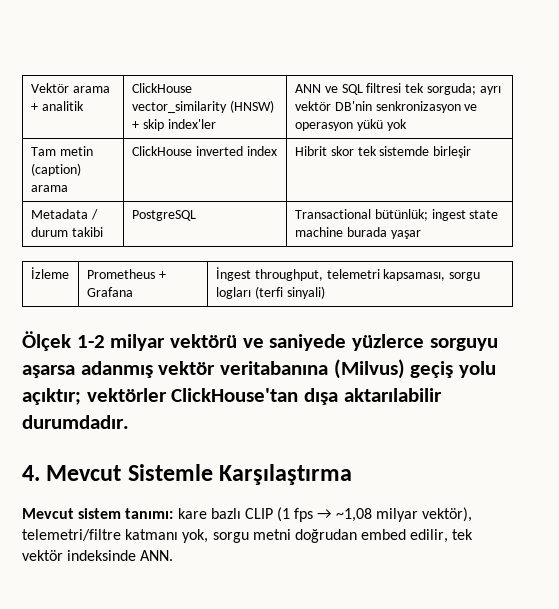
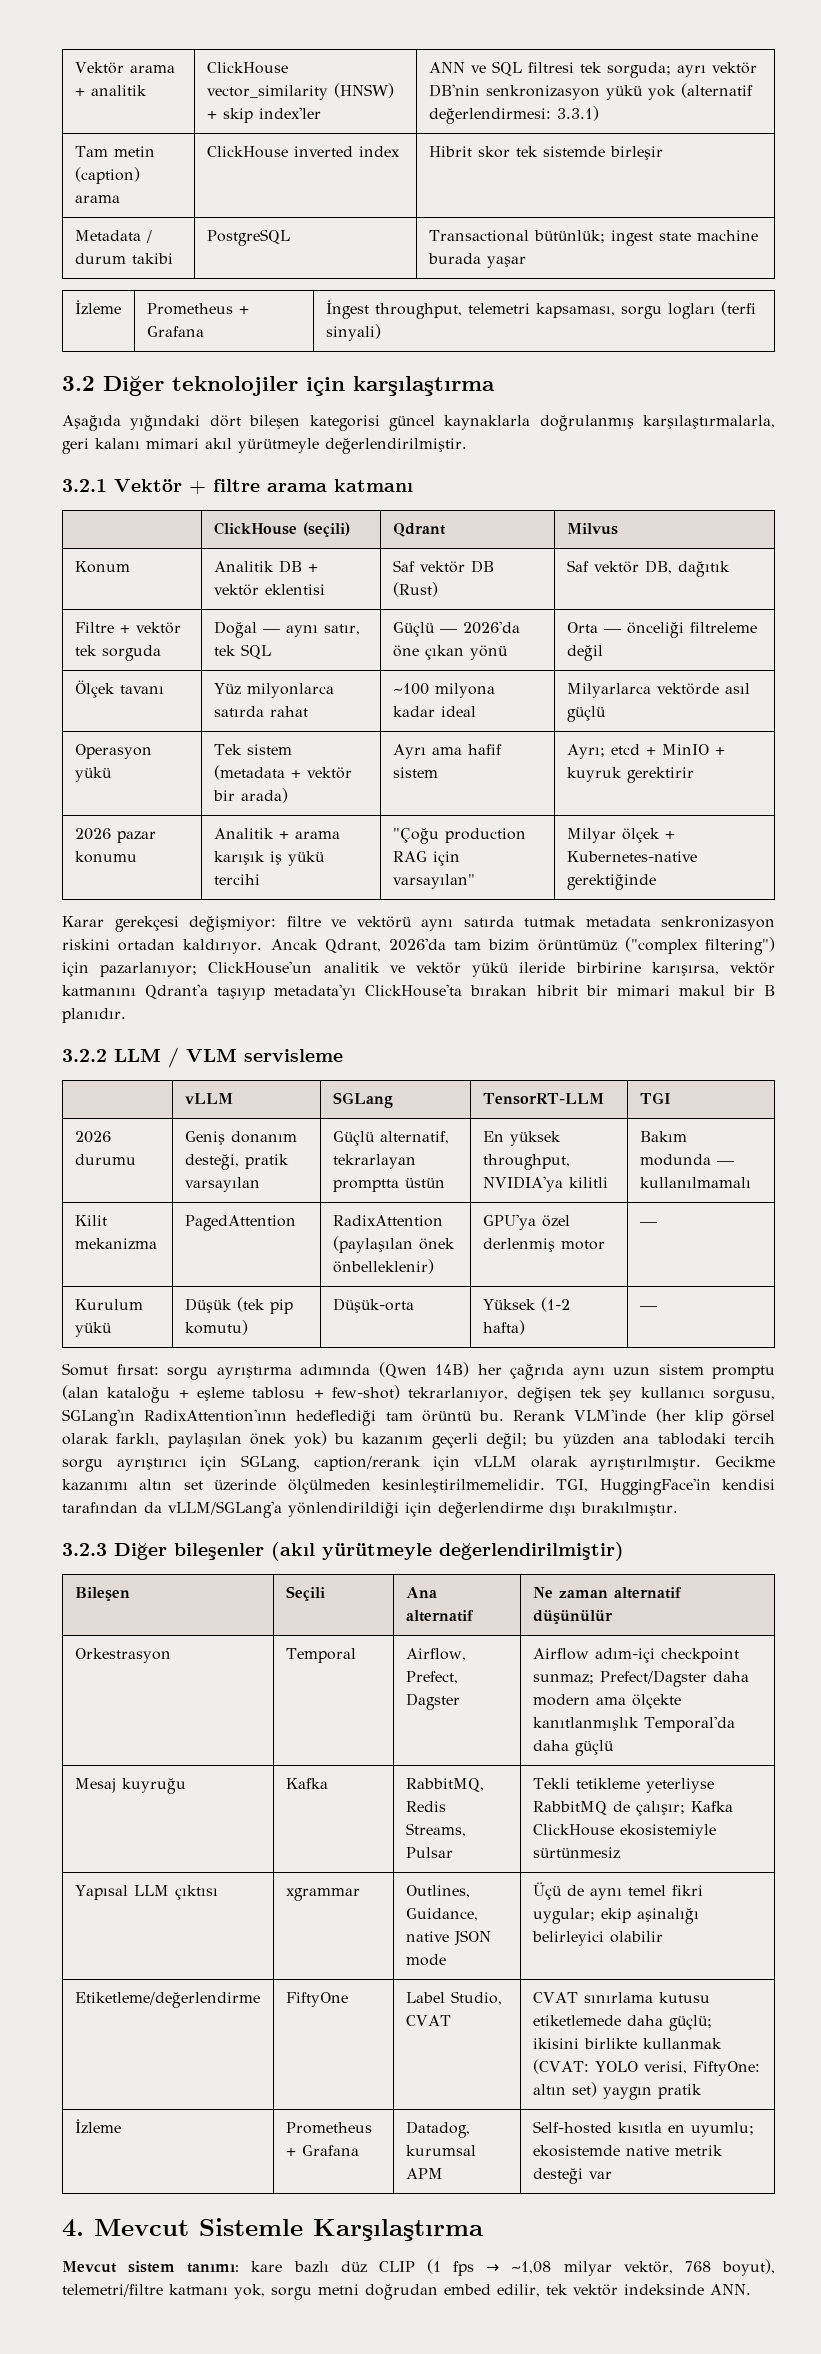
- Vektör arama + analitik | ClickHouse vector_similarity (HNSW) + skip index'ler | ANN ve SQL filtresi tek sorguda; ayrı vektör DB'nin senkronizasyon ve operasyon yükü yok
+ Vektör arama + analitik | ClickHouse vector_similarity (HNSW) + skip index'ler | ANN ve SQL filtresi tek sorguda; ayrı vektör DB'nin senkronizasyon yükü yok (alternatif değerlendirmesi: 3.3.1)
- Ölçek 1-2 milyar vektörü ve saniyede yüzlerce sorguyu aşarsa adanmış vektör veritabanına (Milvus) geçiş yolu açıktır; vektörler ClickHouse'tan dışa aktarılabilir durumdadır.
+ 3.2 Diğer teknolojiler için karşılaştırma
+ Aşağıda yığındaki dört bileşen kategorisi güncel kaynaklarla doğrulanmış karşılaştırmalarla, geri kalanı mimari akıl yürütmeyle değerlendirilmiştir.
+ 3.2.1 Vektör + filtre arama katmanı
+ | ClickHouse (seçili) | Qdrant | Milvus
+ Konum | Analitik DB + vektör eklentisi | Saf vektör DB (Rust) | Saf vektör DB, dağıtık
+ Filtre + vektör tek sorguda | Doğal — aynı satır, tek SQL | Güçlü — 2026'da öne çıkan yönü | Orta — önceliği filtreleme değil
+ Ölçek tavanı | Yüz milyonlarca satırda rahat | ~100 milyona kadar ideal | Milyarlarca vektörde asıl güçlü
+ Operasyon yükü | Tek sistem (metadata + vektör bir arada) | Ayrı ama hafif sistem | Ayrı; etcd + MinIO + kuyruk gerektirir
+ 2026 pazar konumu | Analitik + arama karışık iş yükü tercihi | "Çoğu production RAG için varsayılan" | Milyar ölçek + Kubernetes-native gerektiğinde
+ Karar gerekçesi değişmiyor: filtre ve vektörü aynı satırda tutmak metadata senkronizasyon riskini ortadan kaldırıyor. Ancak Qdrant, 2026'da tam bizim örüntümüz ("complex filtering") için pazarlanıyor; ClickHouse'un analitik ve vektör yükü ileride birbirine karışırsa, vektör katmanını Qdrant'a taşıyıp metadata'yı ClickHouse'ta bırakan hibrit bir mimari makul bir B planıdır.
+ 3.2.2 LLM / VLM servisleme
+ | vLLM | SGLang | TensorRT-LLM | TGI
+ 2026 durumu | Geniş donanım desteği, pratik varsayılan | Güçlü alternatif, tekrarlayan promptta üstün | En yüksek throughput, NVIDIA'ya kilitli | Bakım modunda — kullanılmamalı
+ Kilit mekanizma | PagedAttention | RadixAttention (paylaşılan önek önbelleklenir) | GPU'ya özel derlenmiş motor | —
+ Kurulum yükü | Düşük (tek pip komutu) | Düşük-orta | Yüksek (1-2 hafta) | —
+ Somut fırsat: sorgu ayrıştırma adımında (Qwen 14B) her çağrıda aynı uzun sistem promptu (alan kataloğu + eşleme tablosu + few-shot) tekrarlanıyor, değişen tek şey kullanıcı sorgusu, SGLang'ın RadixAttention'ının hedeflediği tam örüntü bu. Rerank VLM'inde (her klip görsel olarak farklı, paylaşılan önek yok) bu kazanım geçerli değil; bu yüzden ana tablodaki tercih sorgu ayrıştırıcı için SGLang, caption/rerank için vLLM olarak ayrıştırılmıştır. Gecikme kazanımı altın set üzerinde ölçülmeden kesinleştirilmemelidir. TGI, HuggingFace'in kendisi tarafından da vLLM/SGLang'a yönlendirildiği için değerlendirme dışı bırakılmıştır.
+ 3.2.3 Diğer bileşenler (akıl yürütmeyle değerlendirilmiştir)
+ Bileşen | Seçili | Ana alternatif | Ne zaman alternatif düşünülür
+ Orkestrasyon | Temporal | Airflow, Prefect, Dagster | Airflow adım-içi checkpoint sunmaz; Prefect/Dagster daha modern ama ölçekte kanıtlanmışlık Temporal'da daha güçlü
+ Mesaj kuyruğu | Kafka | RabbitMQ, Redis Streams, Pulsar | Tekli tetikleme yeterliyse RabbitMQ de çalışır; Kafka ClickHouse ekosistemiyle sürtünmesiz
+ Yapısal LLM çıktısı | xgrammar | Outlines, Guidance, native JSON mode | Üçü de aynı temel fikri uygular; ekip aşinalığı belirleyici olabilir
+ Etiketleme/değerlendirme | FiftyOne | Label Studio, CVAT | CVAT sınırlama kutusu etiketlemede daha güçlü; ikisini birlikte kullanmak (CVAT: YOLO verisi, FiftyOne: altın set) yaygın pratik
+ İzleme | Prometheus + Grafana | Datadog, kurumsal APM | Self-hosted kısıtla en uyumlu; ekosistemde native metrik desteği var
- Mevcut sistem tanımı: kare bazlı CLIP (1 fps → ~1,08 milyar vektör), telemetri/filtre katmanı yok, sorgu metni doğrudan embed edilir, tek vektör indeksinde ANN.
+ Mevcut sistem tanımı: kare bazlı düz CLIP (1 fps → ~1,08 milyar vektör, 768 boyut), telemetri/filtre katmanı yok, sorgu metni doğrudan embed edilir, tek vektör indeksinde ANN.

